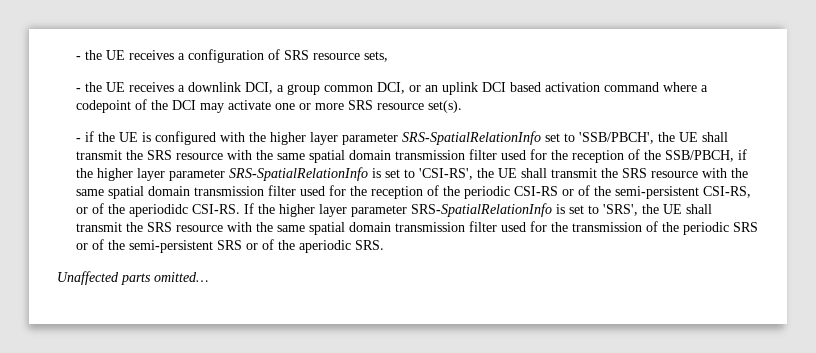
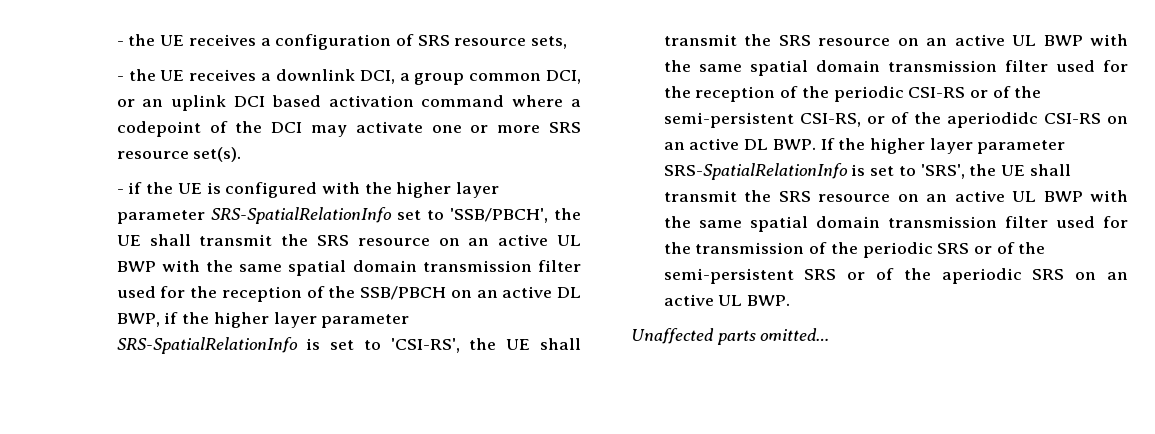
- - if the UE is configured with the higher layer parameter SRS-SpatialRelationInfo set to 'SSB/PBCH', the UE shall transmit the SRS resource with the same spatial domain transmission filter used for the reception of the SSB/PBCH, if the higher layer parameter SRS-SpatialRelationInfo is set to 'CSI-RS', the UE shall transmit the SRS resource with the same spatial domain transmission filter used for the reception of the periodic CSI-RS or of the semi-persistent CSI-RS, or of the aperiodidc CSI-RS. If the higher layer parameter SRS-SpatialRelationInfo is set to 'SRS', the UE shall transmit the SRS resource with the same spatial domain transmission filter used for the transmission of the periodic SRS or of the semi-persistent SRS or of the aperiodic SRS.
+ - if the UE is configured with the higher layer parameter SRS-SpatialRelationInfo set to 'SSB/PBCH', the UE shall transmit the SRS resource on an active UL BWP with the same spatial domain transmission filter used for the reception of the SSB/PBCH on an active DL BWP, if the higher layer parameter SRS-SpatialRelationInfo is set to 'CSI-RS', the UE shall transmit the SRS resource on an active UL BWP with the same spatial domain transmission filter used for the reception of the periodic CSI-RS or of the semi-persistent CSI-RS, or of the aperiodidc CSI-RS on an active DL BWP. If the higher layer parameter SRS-SpatialRelationInfo is set to 'SRS', the UE shall transmit the SRS resource on an active UL BWP with the same spatial domain transmission filter used for the transmission of the periodic SRS or of the semi-persistent SRS or of the aperiodic SRS on an active UL BWP.

